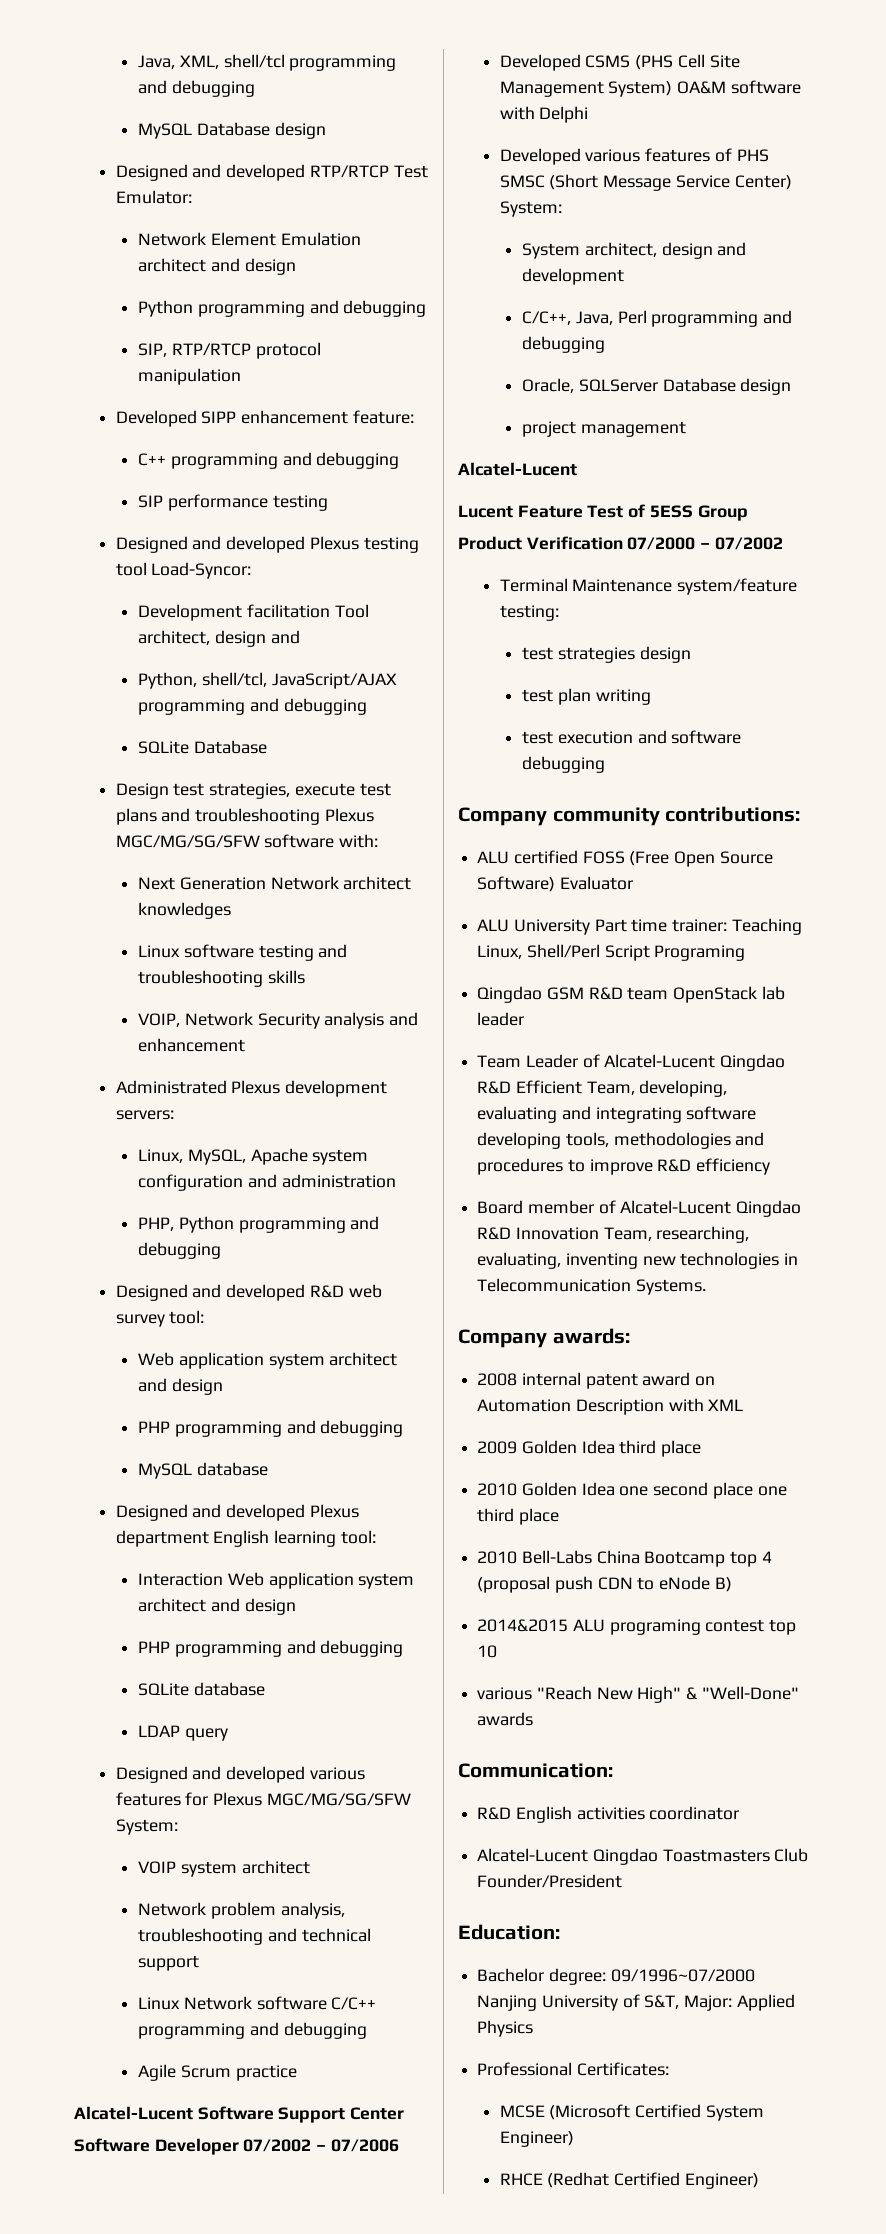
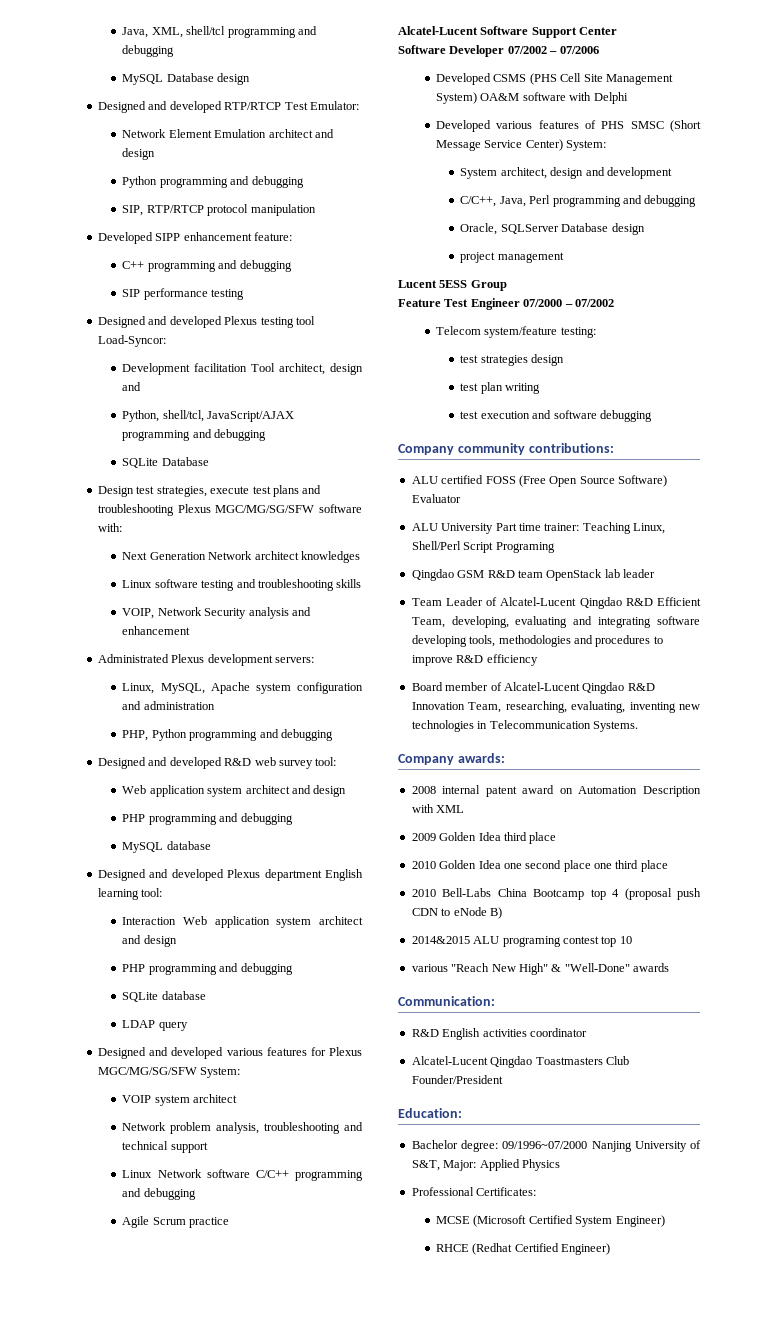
  project management
- Alcatel-Lucent
- Lucent Feature Test of 5ESS Group
+ Lucent 5ESS Group
- Product Verification 07/2000 – 07/2002
+ Feature Test Engineer 07/2000 – 07/2002
- Terminal Maintenance system/feature testing:
+ Telecom system/feature testing:

